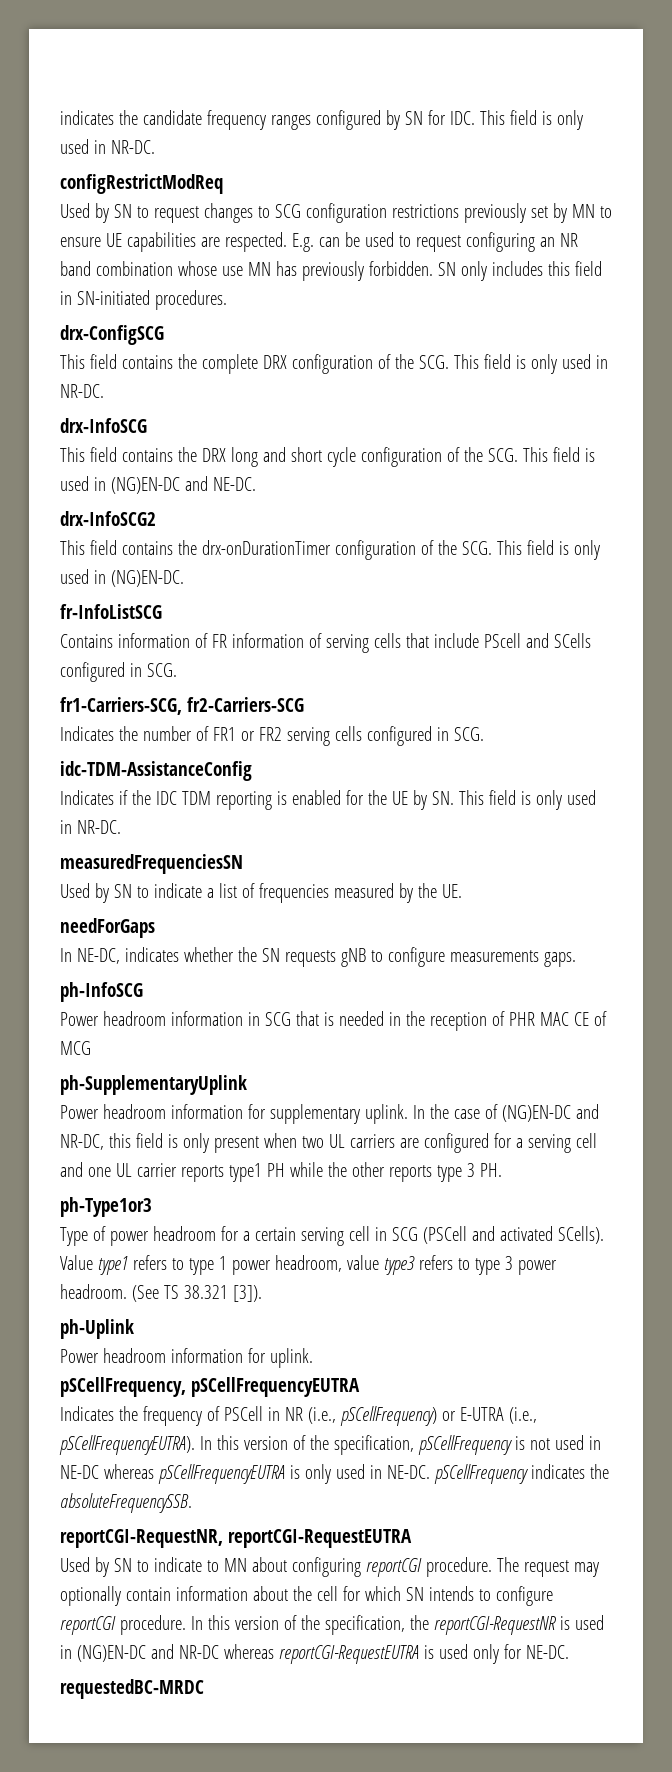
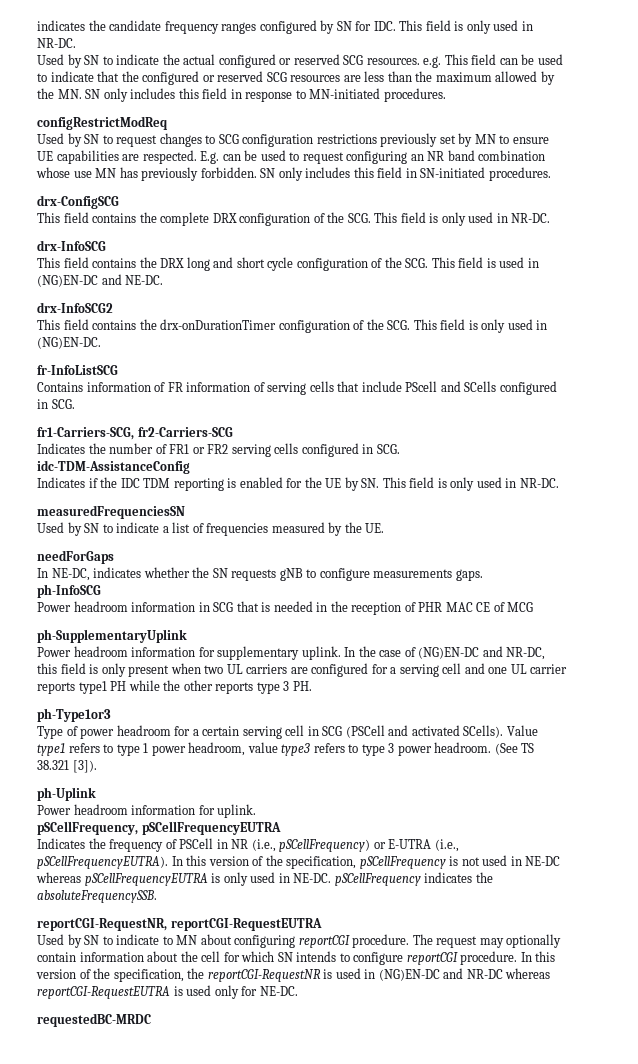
+ Used by SN to indicate the actual configured or reserved SCG resources. e.g. This field can be used to indicate that the configured or reserved SCG resources are less than the maximum allowed by the MN. SN only includes this field in response to MN-initiated procedures.

